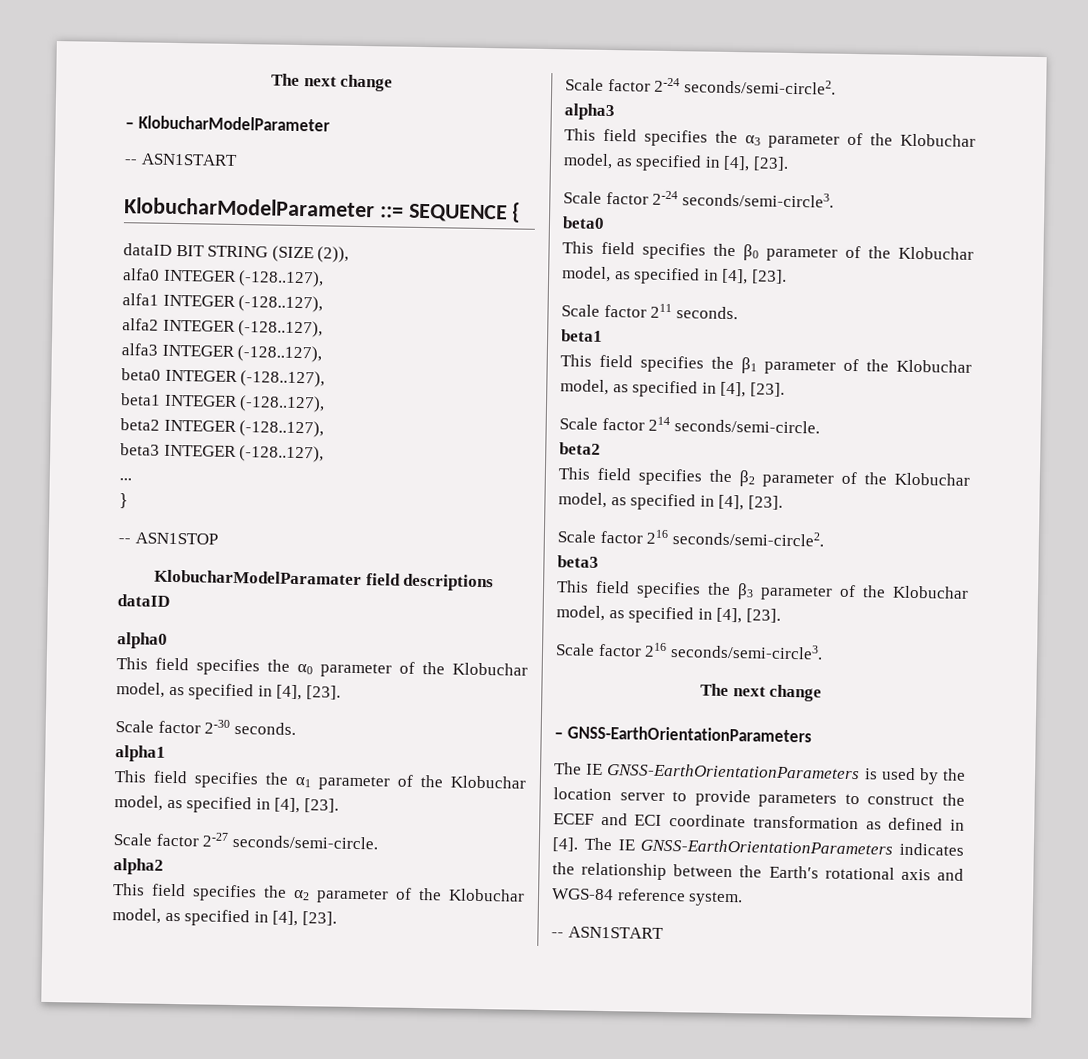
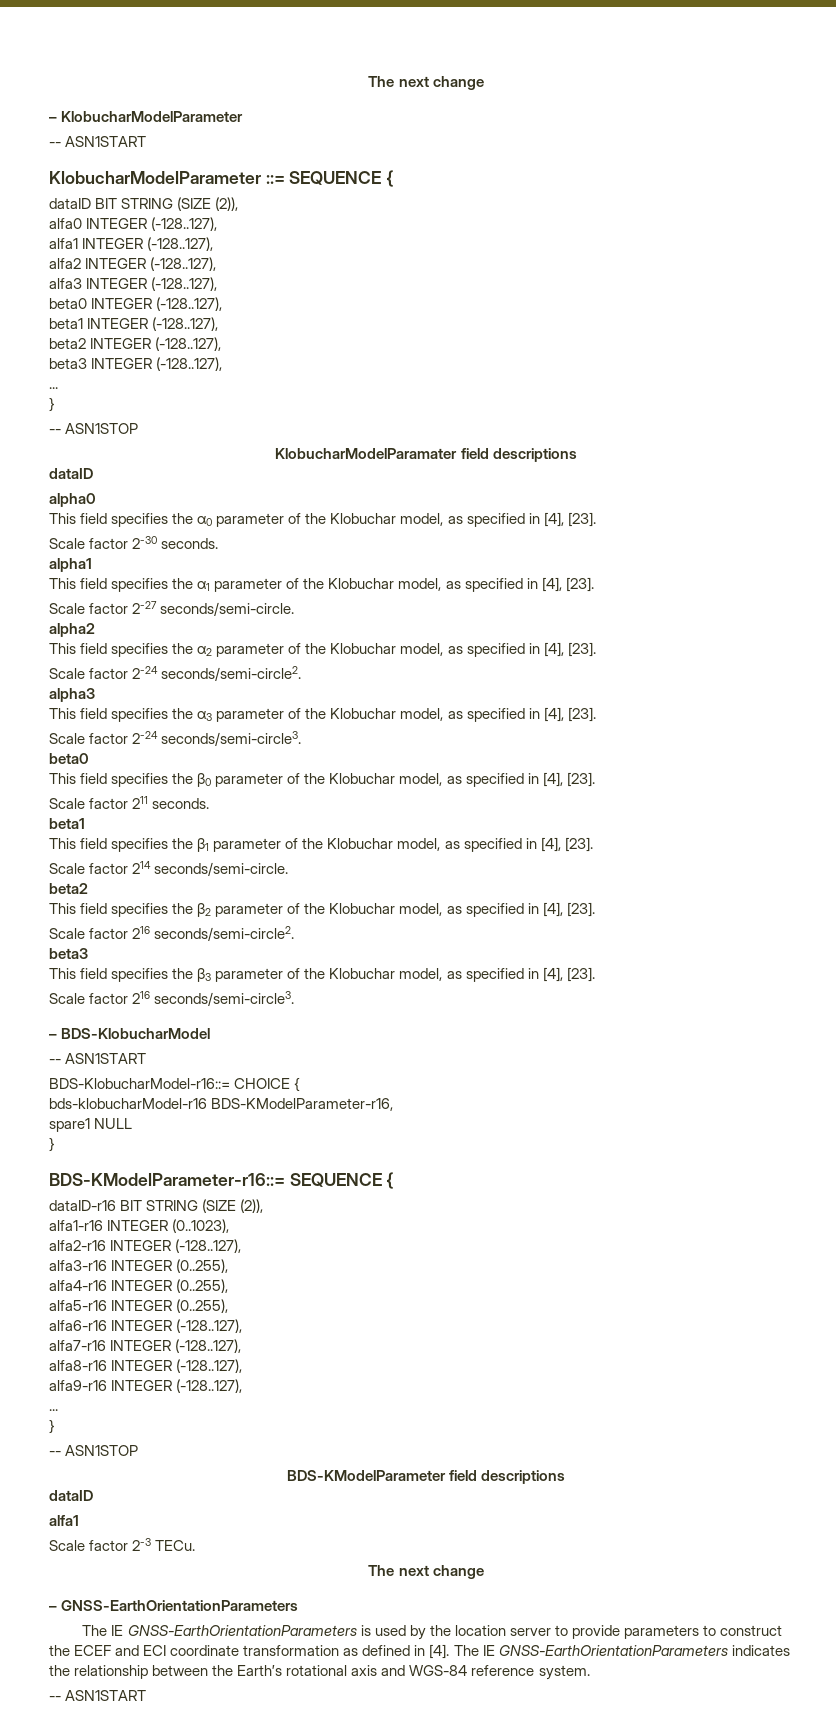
+ – BDS-KlobucharModel
+ -- ASN1START
+ BDS-KlobucharModel-r16::= CHOICE {
+ bds-klobucharModel-r16 BDS-KModelParameter-r16,
+ spare1 NULL
+ }
+ BDS-KModelParameter-r16::= SEQUENCE {
+ dataID-r16 BIT STRING (SIZE (2)),
+ alfa1-r16 INTEGER (0..1023),
+ alfa2-r16 INTEGER (-128..127),
+ alfa3-r16 INTEGER (0..255),
+ alfa4-r16 INTEGER (0..255),
+ alfa5-r16 INTEGER (0..255),
+ alfa6-r16 INTEGER (-128..127),
+ alfa7-r16 INTEGER (-128..127),
+ alfa8-r16 INTEGER (-128..127),
+ alfa9-r16 INTEGER (-128..127),
+ ...
+ }
+ -- ASN1STOP
+ BDS-KModelParameter field descriptions
+ dataID
+ alfa1
+ Scale factor 2-3 TECu.

